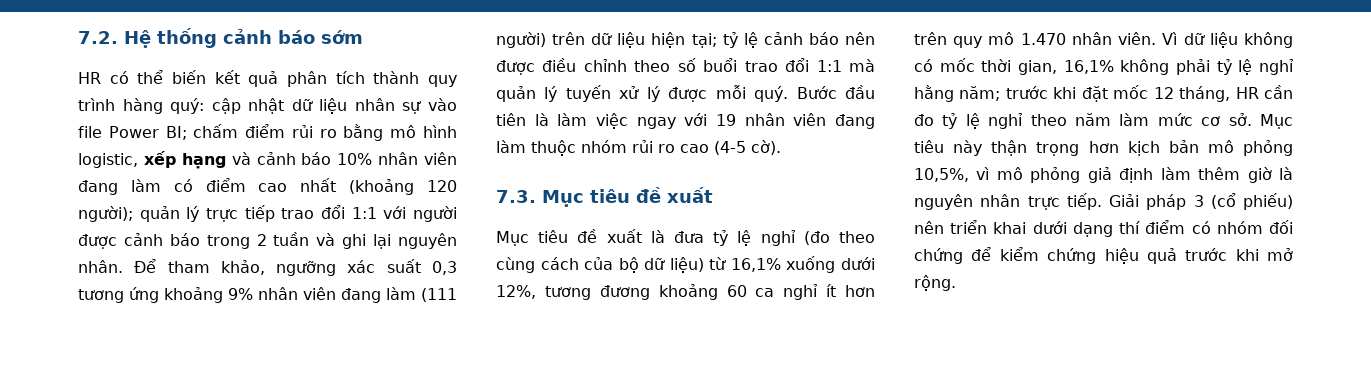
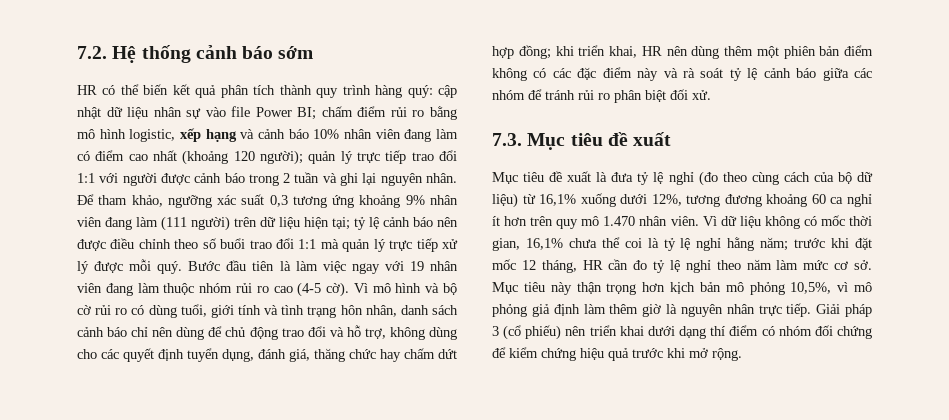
- Để tham khảo, ngưỡng xác suất 0,3 tương ứng khoảng 9% nhân viên đang làm (111 người) trên dữ liệu hiện tại; tỷ lệ cảnh báo nên được điều chỉnh theo số buổi trao đổi 1:1 mà quản lý tuyến xử lý được mỗi quý.
+ Để tham khảo, ngưỡng xác suất 0,3 tương ứng khoảng 9% nhân viên đang làm (111 người) trên dữ liệu hiện tại; tỷ lệ cảnh báo nên được điều chỉnh theo số buổi trao đổi 1:1 mà quản lý trực tiếp xử lý được mỗi quý.
+ Vì mô hình và bộ cờ rủi ro có dùng tuổi, giới tính và tình trạng hôn nhân, danh sách cảnh báo chỉ nên dùng để chủ động trao đổi và hỗ trợ, không dùng cho các quyết định tuyển dụng, đánh giá, thăng chức hay chấm dứt hợp đồng; khi triển khai, HR nên dùng thêm một phiên bản điểm không có các đặc điểm này và rà soát tỷ lệ cảnh báo giữa các nhóm để tránh rủi ro phân biệt đối xử.
- Vì dữ liệu không có mốc thời gian, 16,1% không phải tỷ lệ nghỉ hằng năm; trước khi đặt mốc 12 tháng, HR cần đo tỷ lệ nghỉ theo năm làm mức cơ sở.
+ Vì dữ liệu không có mốc thời gian, 16,1% chưa thể coi là tỷ lệ nghỉ hằng năm; trước khi đặt mốc 12 tháng, HR cần đo tỷ lệ nghỉ theo năm làm mức cơ sở.

